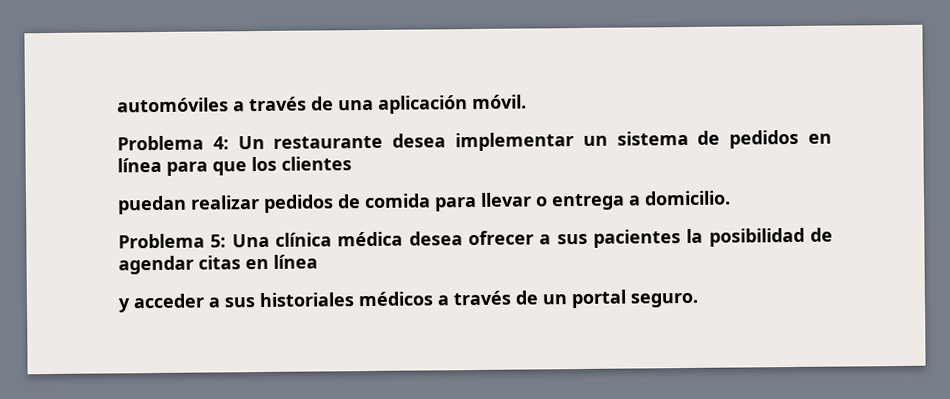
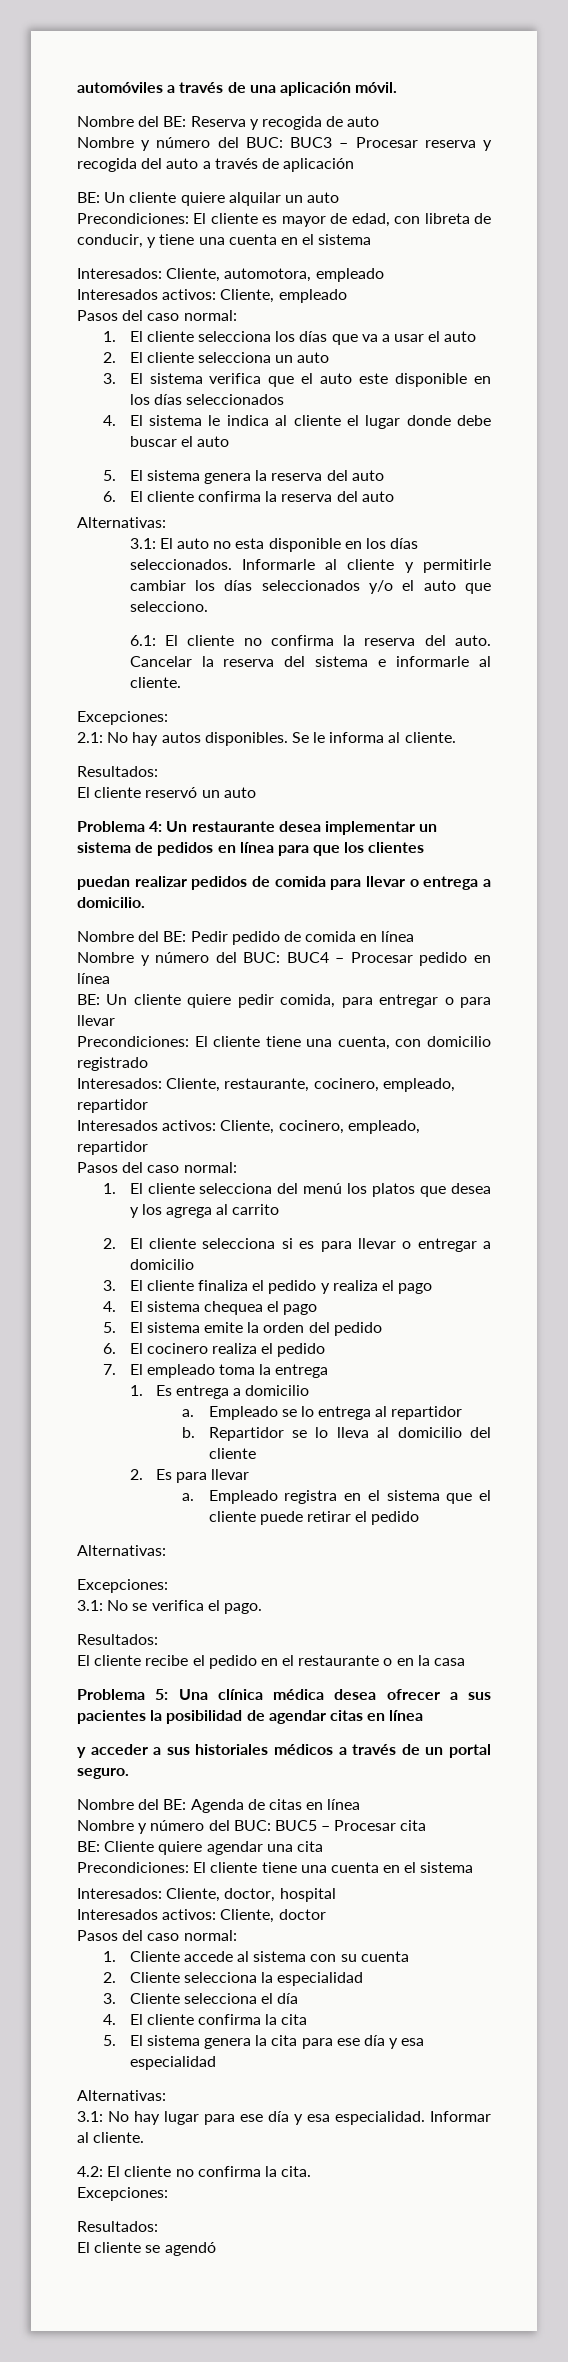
+ Nombre del BE: Reserva y recogida de auto
+ Nombre y número del BUC: BUC3 – Procesar reserva y recogida del auto a través de aplicación
+ BE: Un cliente quiere alquilar un auto
+ Precondiciones: El cliente es mayor de edad, con libreta de conducir, y tiene una cuenta en el sistema
+ Interesados: Cliente, automotora, empleado
+ Interesados activos: Cliente, empleado
+ Pasos del caso normal:
+ 1. El cliente selecciona los días que va a usar el auto
+ 2. El cliente selecciona un auto
+ 3. El sistema verifica que el auto este disponible en los días seleccionados
+ 4. El sistema le indica al cliente el lugar donde debe buscar el auto
+ 5. El sistema genera la reserva del auto
+ 6. El cliente confirma la reserva del auto
+ Alternativas:
+ 3.1: El auto no esta disponible en los días seleccionados. Informarle al cliente y permitirle cambiar los días seleccionados y/o el auto que selecciono.
+ 6.1: El cliente no confirma la reserva del auto. Cancelar la reserva del sistema e informarle al cliente.
+ Excepciones:
+ 2.1: No hay autos disponibles. Se le informa al cliente.
+ Resultados:
+ El cliente reservó un auto
+ Nombre del BE: Pedir pedido de comida en línea
+ Nombre y número del BUC: BUC4 – Procesar pedido en línea
+ BE: Un cliente quiere pedir comida, para entregar o para llevar
+ Precondiciones: El cliente tiene una cuenta, con domicilio registrado
+ Interesados: Cliente, restaurante, cocinero, empleado, repartidor
+ Interesados activos: Cliente, cocinero, empleado, repartidor
+ Pasos del caso normal:
+ 1. El cliente selecciona del menú los platos que desea y los agrega al carrito
+ 2. El cliente selecciona si es para llevar o entregar a domicilio
+ 3. El cliente finaliza el pedido y realiza el pago
+ 4. El sistema chequea el pago
+ 5. El sistema emite la orden del pedido
+ 6. El cocinero realiza el pedido
+ 7. El empleado toma la entrega
+ 1. Es entrega a domicilio
+ a. Empleado se lo entrega al repartidor
+ b. Repartidor se lo lleva al domicilio del cliente
+ 2. Es para llevar
+ a. Empleado registra en el sistema que el cliente puede retirar el pedido
+ Alternativas:
+ Excepciones:
+ 3.1: No se verifica el pago.
+ Resultados:
+ El cliente recibe el pedido en el restaurante o en la casa
+ Nombre del BE: Agenda de citas en línea
+ Nombre y número del BUC: BUC5 – Procesar cita
+ BE: Cliente quiere agendar una cita
+ Precondiciones: El cliente tiene una cuenta en el sistema
+ Interesados: Cliente, doctor, hospital
+ Interesados activos: Cliente, doctor
+ Pasos del caso normal:
+ 1. Cliente accede al sistema con su cuenta
+ 2. Cliente selecciona la especialidad
+ 3. Cliente selecciona el día
+ 4. El cliente confirma la cita
+ 5. El sistema genera la cita para ese día y esa especialidad
+ Alternativas:
+ 3.1: No hay lugar para ese día y esa especialidad. Informar al cliente.
+ 4.2: El cliente no confirma la cita.
+ Excepciones:
+ Resultados:
+ El cliente se agendó

